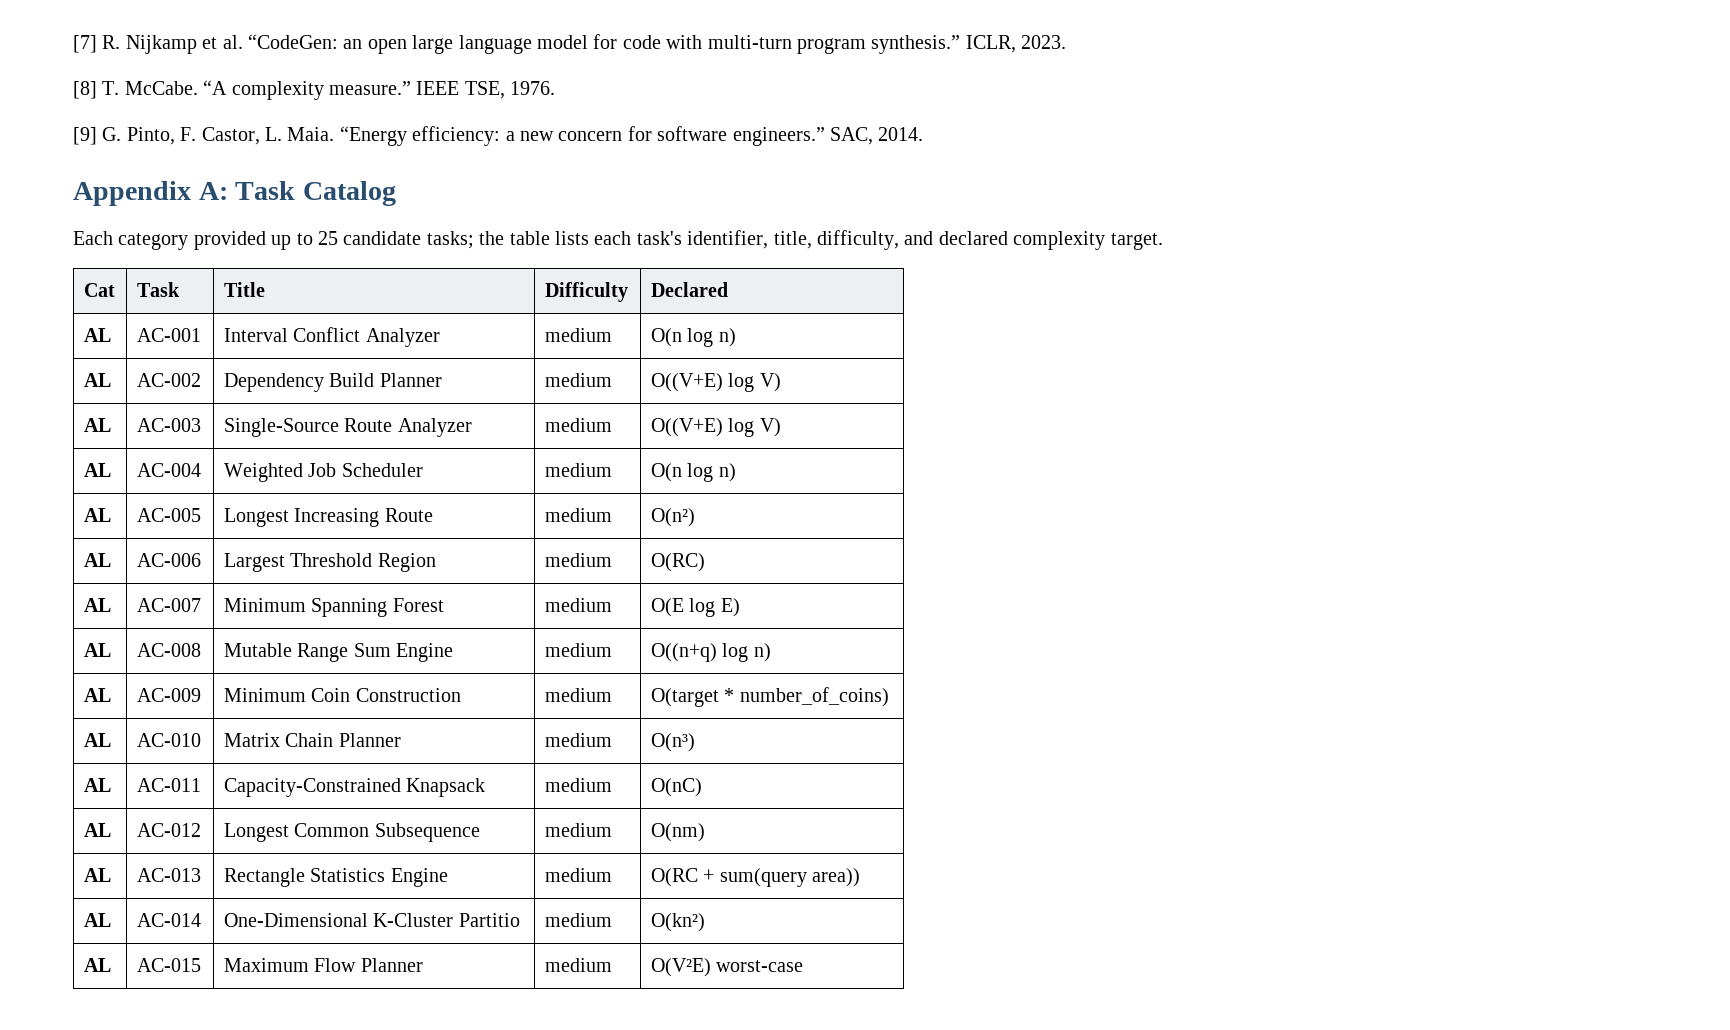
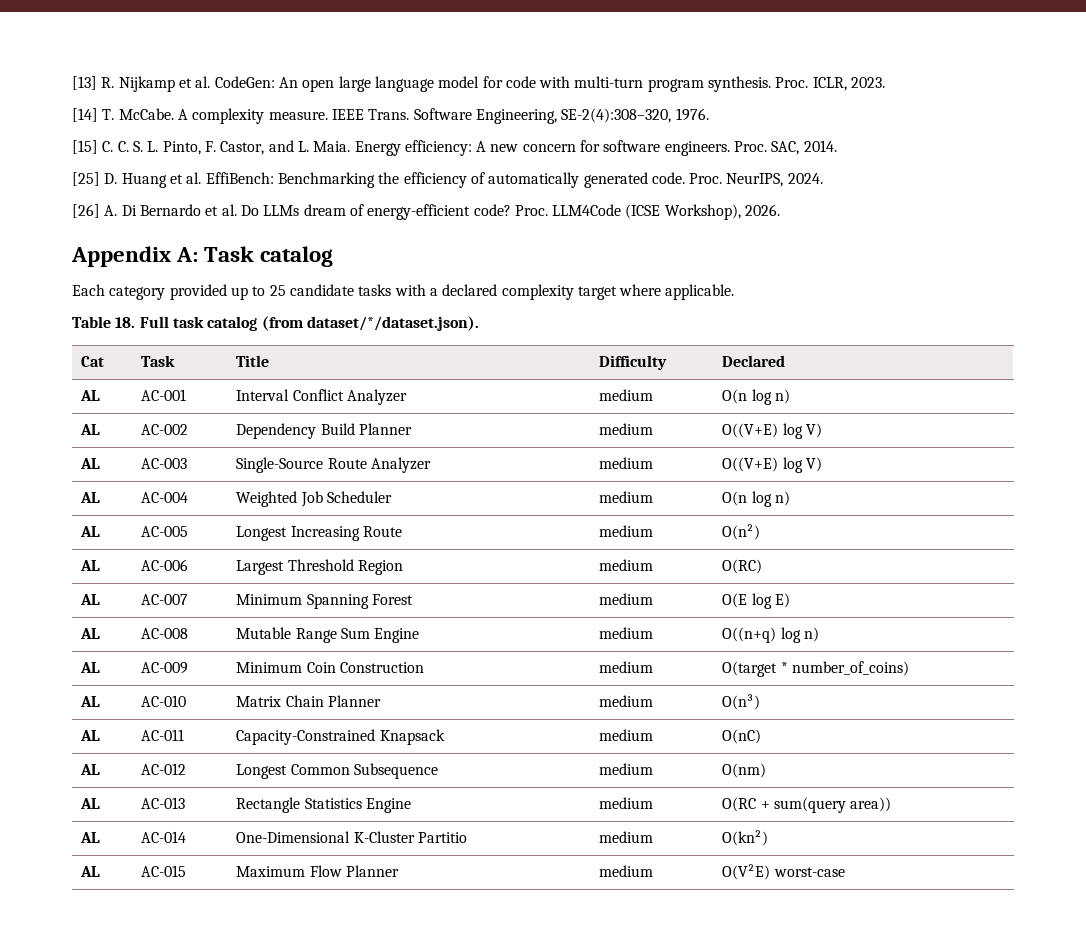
- [7] R. Nijkamp et al. “CodeGen: an open large language model for code with multi-turn program synthesis.”
+ [13] R. Nijkamp et al. CodeGen: An open large language model for code with multi-turn program synthesis. Proc.
- [8] T. McCabe.
+ [14] T. McCabe.
- “A complexity measure.” IEEE TSE, 1976.
- [9] G. Pinto, F. Castor, L. Maia.
+ A complexity measure. IEEE Trans. Software Engineering, SE-2(4):308–320, 1976.
+ [15] C. C. S. L. Pinto, F. Castor, and L. Maia.
- “Energy efficiency: a new concern for software engineers.”
+ Energy efficiency: A new concern for software engineers. Proc.
+ [25] D. Huang et al. EffiBench: Benchmarking the efficiency of automatically generated code. Proc. NeurIPS, 2024.
+ [26] A. Di Bernardo et al. Do LLMs dream of energy-efficient code? Proc. LLM4Code (ICSE Workshop), 2026.
- Appendix A: Task Catalog
+ Appendix A: Task catalog
- Each category provided up to 25 candidate tasks; the table lists each task's identifier, title, difficulty, and declared complexity target.
+ Each category provided up to 25 candidate tasks with a declared complexity target where applicable.
+ Table 18. Full task catalog (from dataset/*/dataset.json).

